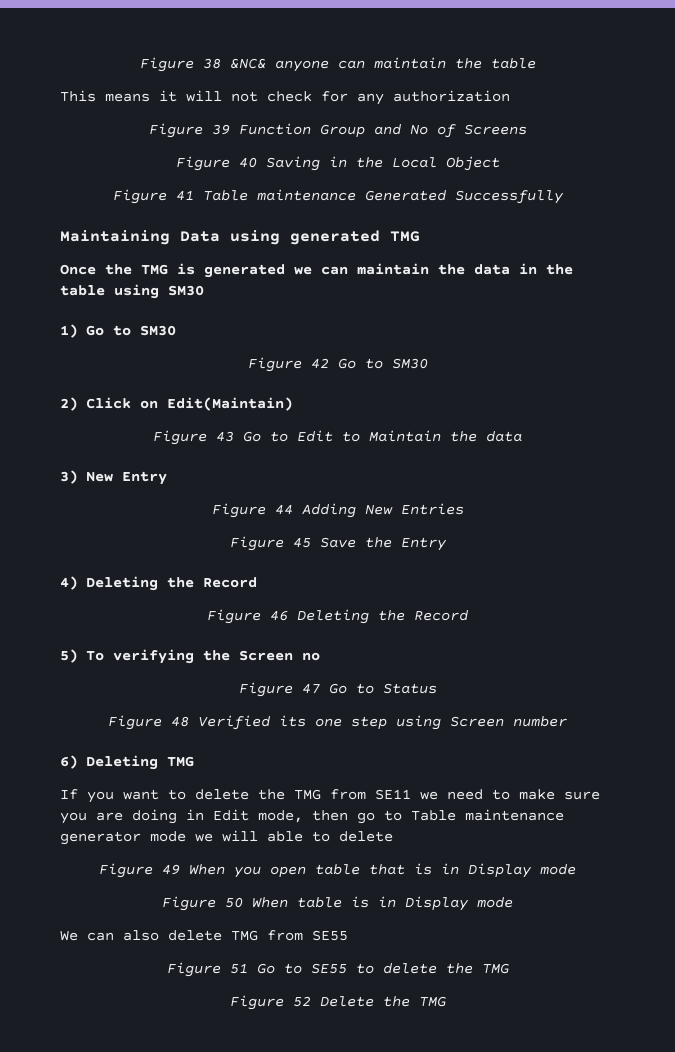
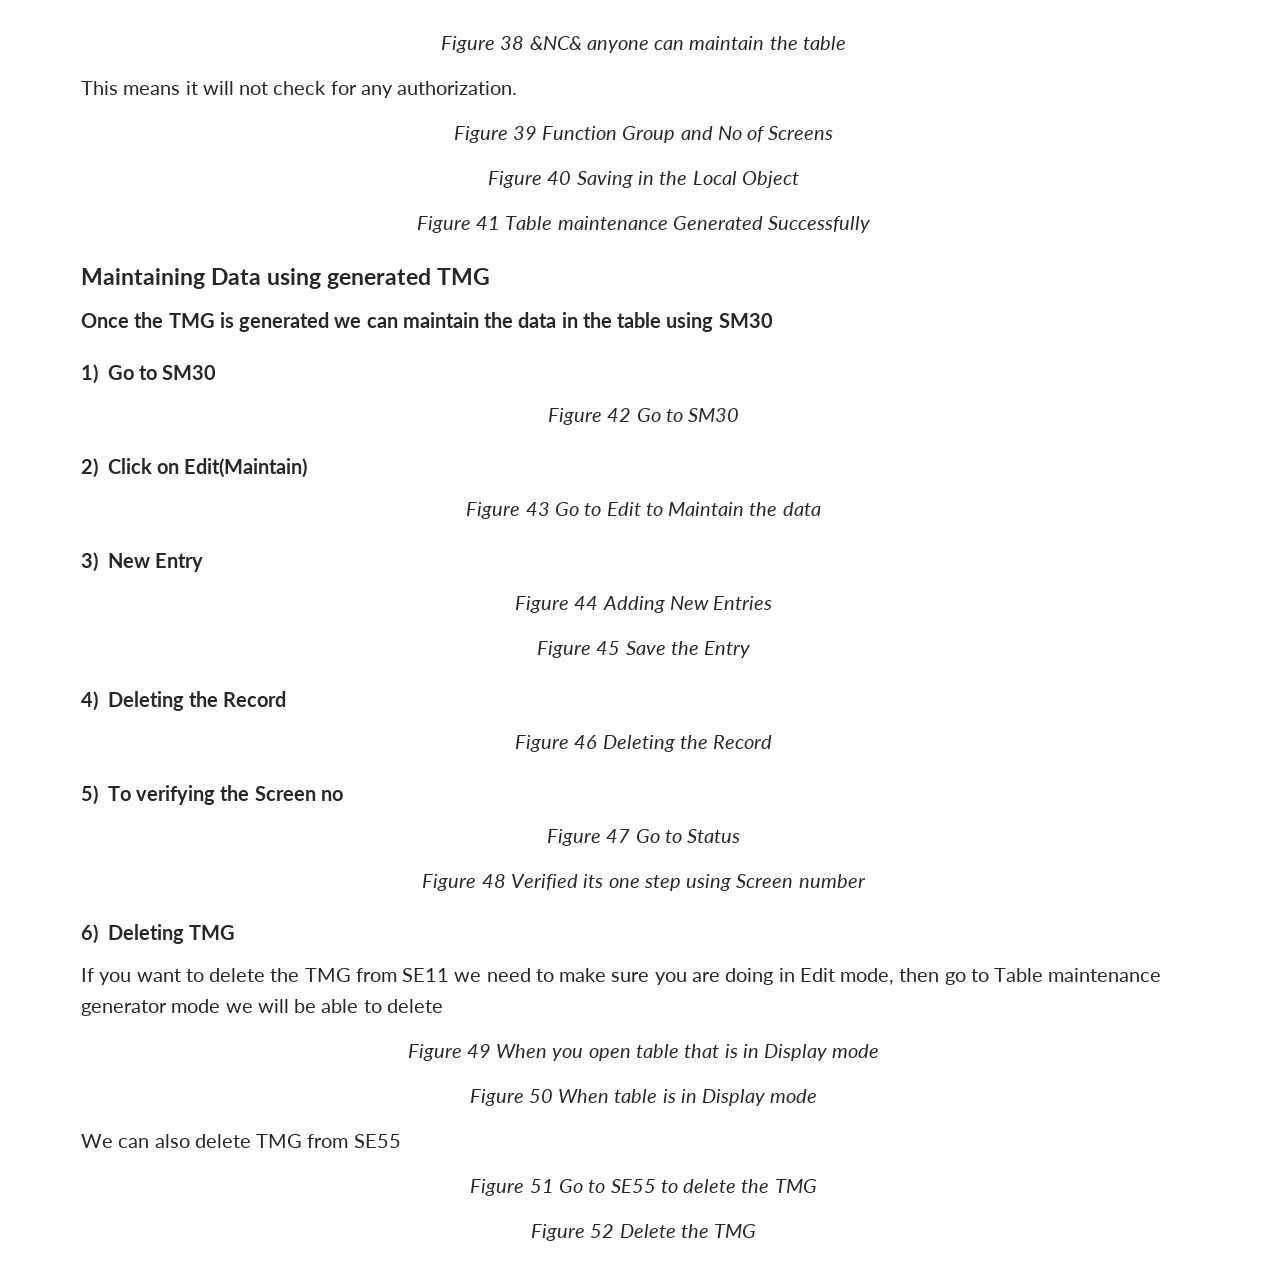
- This means it will not check for any authorization
+ This means it will not check for any authorization.
- If you want to delete the TMG from SE11 we need to make sure you are doing in Edit mode, then go to Table maintenance generator mode we will able to delete
+ If you want to delete the TMG from SE11 we need to make sure you are doing in Edit mode, then go to Table maintenance generator mode we will be able to delete

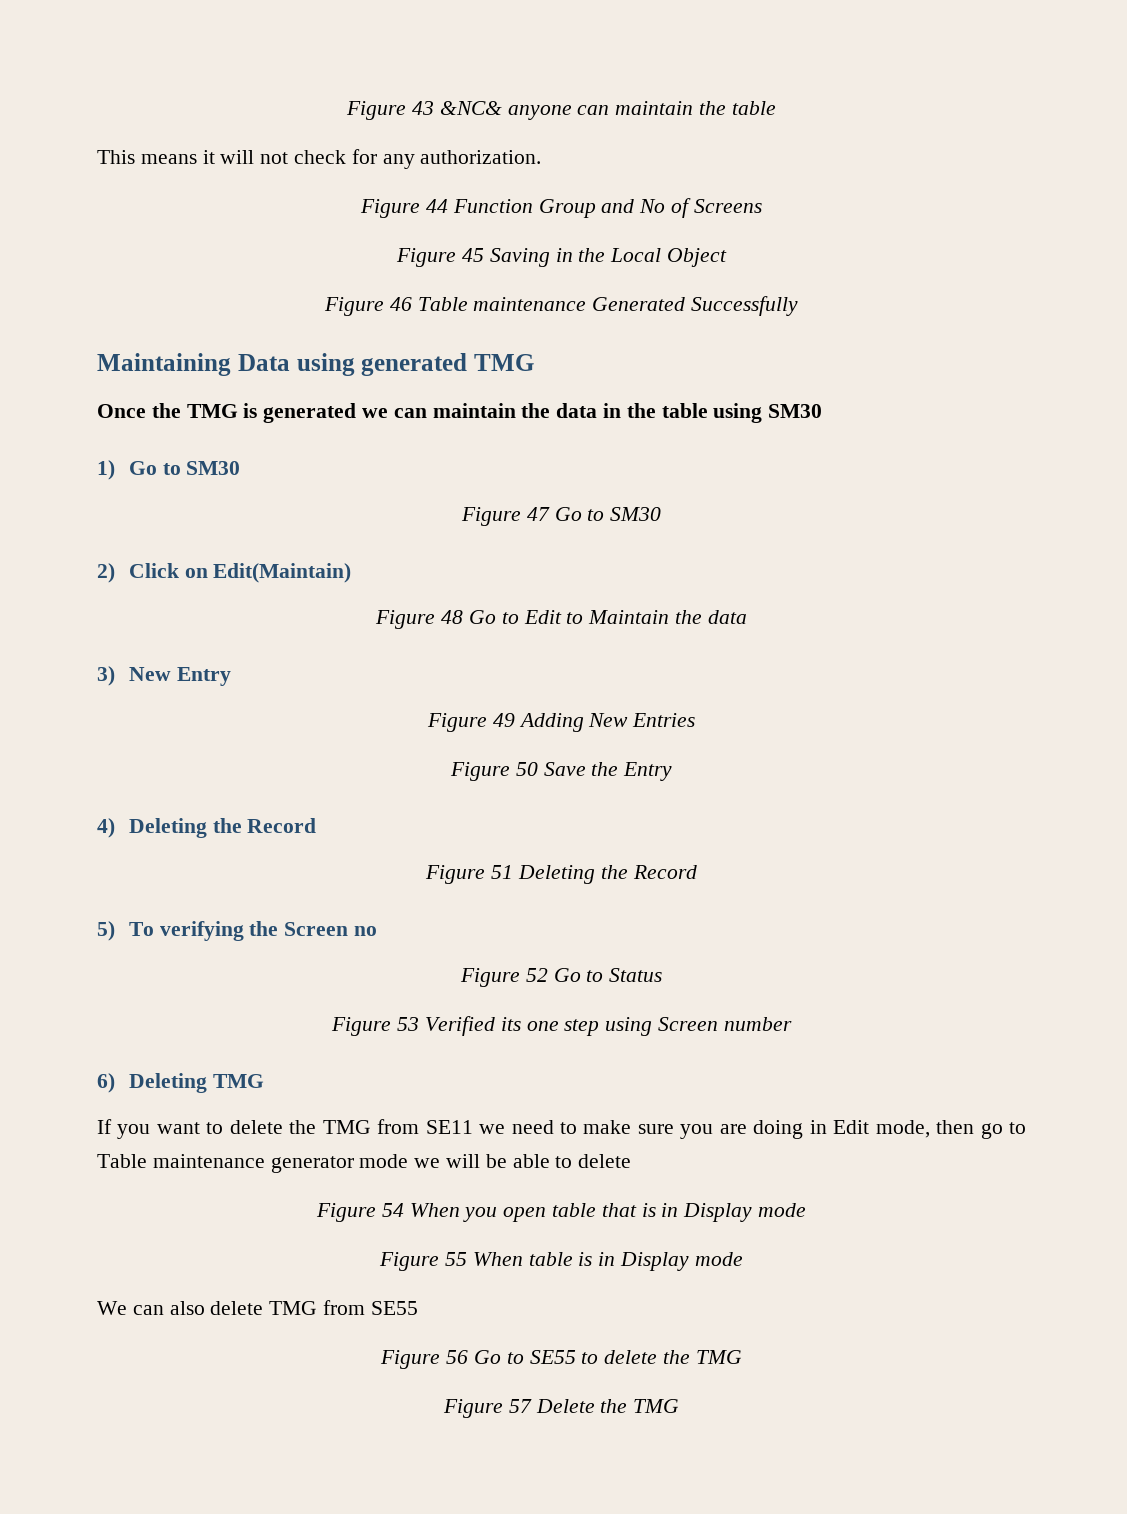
- Figure 38 &NC& anyone can maintain the table
+ Figure 43 &NC& anyone can maintain the table
- Figure 39 Function Group and No of Screens
+ Figure 44 Function Group and No of Screens
- Figure 40 Saving in the Local Object
+ Figure 45 Saving in the Local Object
- Figure 41 Table maintenance Generated Successfully
+ Figure 46 Table maintenance Generated Successfully
- Figure 42 Go to SM30
+ Figure 47 Go to SM30
- Figure 43 Go to Edit to Maintain the data
+ Figure 48 Go to Edit to Maintain the data
- Figure 44 Adding New Entries
+ Figure 49 Adding New Entries
- Figure 45 Save the Entry
+ Figure 50 Save the Entry
- Figure 46 Deleting the Record
+ Figure 51 Deleting the Record
- Figure 47 Go to Status
+ Figure 52 Go to Status
- Figure 48 Verified its one step using Screen number
+ Figure 53 Verified its one step using Screen number
- Figure 49 When you open table that is in Display mode
+ Figure 54 When you open table that is in Display mode
- Figure 50 When table is in Display mode
+ Figure 55 When table is in Display mode
- Figure 51 Go to SE55 to delete the TMG
+ Figure 56 Go to SE55 to delete the TMG
- Figure 52 Delete the TMG
+ Figure 57 Delete the TMG

